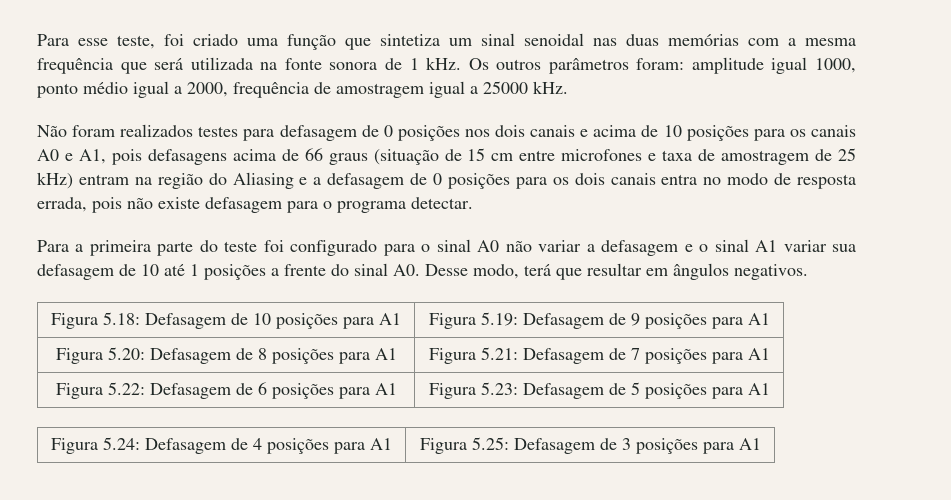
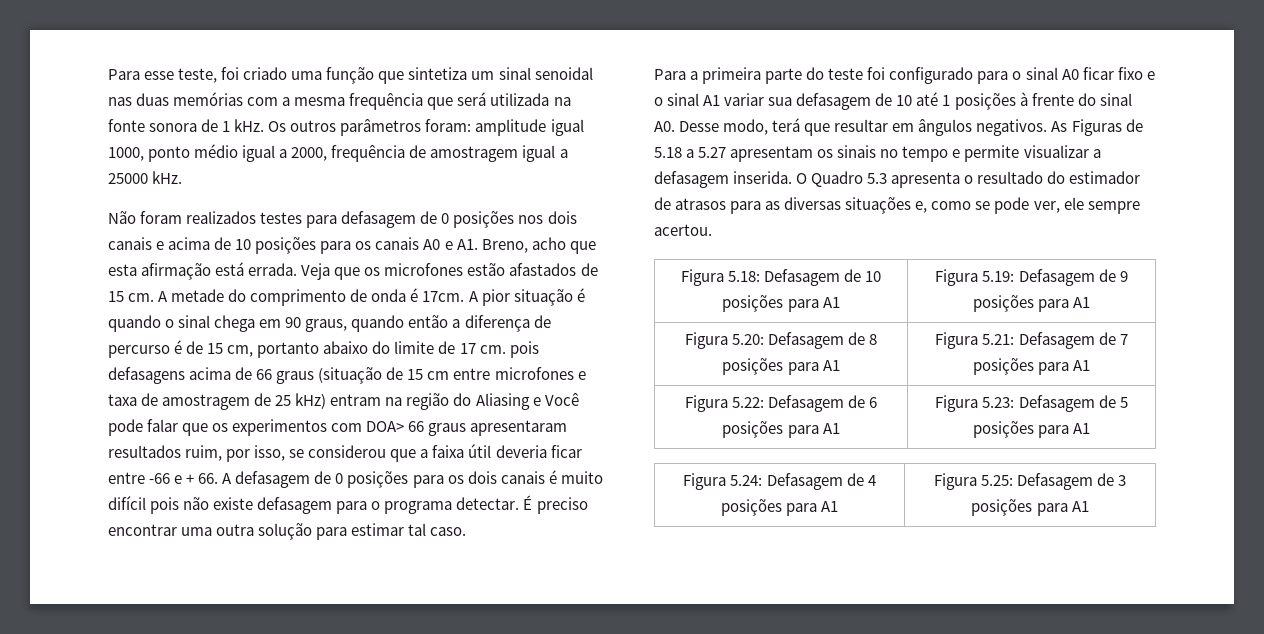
- Não foram realizados testes para defasagem de 0 posições nos dois canais e acima de 10 posições para os canais A0 e A1, pois defasagens acima de 66 graus (situação de 15 cm entre microfones e taxa de amostragem de 25 kHz) entram na região do Aliasing e a defasagem de 0 posições para os dois canais entra no modo de resposta errada, pois não existe defasagem para o programa detectar.
+ Não foram realizados testes para defasagem de 0 posições nos dois canais e acima de 10 posições para os canais A0 e A1. Breno, acho que esta afirmação está errada. Veja que os microfones estão afastados de 15 cm. A metade do comprimento de onda é 17cm. A pior situação é quando o sinal chega em 90 graus, quando então a diferença de percurso é de 15 cm, portanto abaixo do limite de 17 cm. pois defasagens acima de 66 graus (situação de 15 cm entre microfones e taxa de amostragem de 25 kHz) entram na região do Aliasing e Você pode falar que os experimentos com DOA> 66 graus apresentaram resultados ruim, por isso, se considerou que a faixa útil deveria ficar entre -66 e + 66. A defasagem de 0 posições para os dois canais é muito difícil pois não existe defasagem para o programa detectar. É preciso encontrar uma outra solução para estimar tal caso.
- Para a primeira parte do teste foi configurado para o sinal A0 não variar a defasagem e o sinal A1 variar sua defasagem de 10 até 1 posições a frente do sinal A0. Desse modo, terá que resultar em ângulos negativos.
+ Para a primeira parte do teste foi configurado para o sinal A0 ficar fixo e o sinal A1 variar sua defasagem de 10 até 1 posições à frente do sinal A0. Desse modo, terá que resultar em ângulos negativos. As Figuras de 5.18 a 5.27 apresentam os sinais no tempo e permite visualizar a defasagem inserida. O Quadro 5.3 apresenta o resultado do estimador de atrasos para as diversas situações e, como se pode ver, ele sempre acertou.

